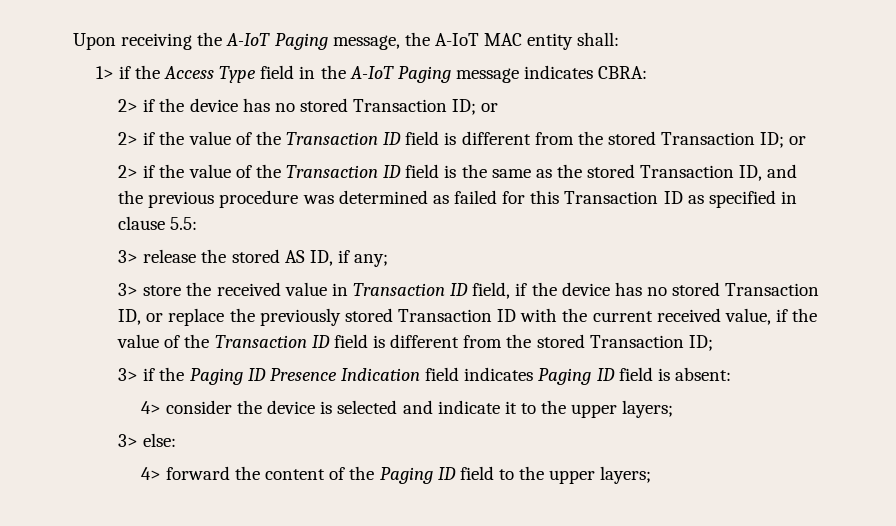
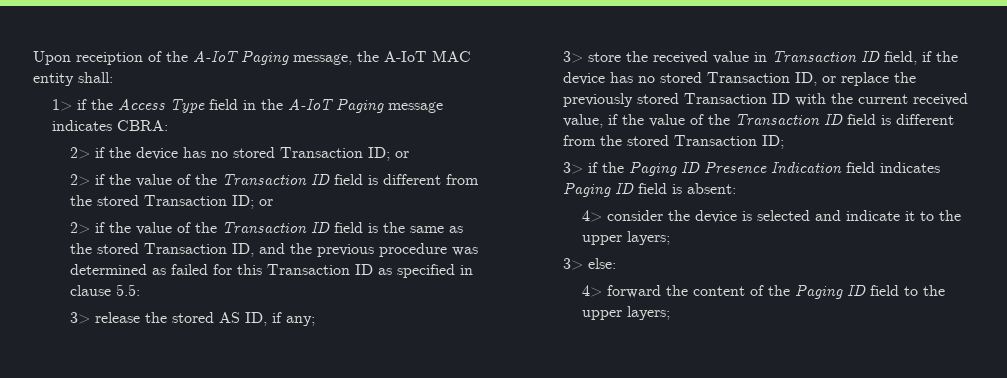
- Upon receiving the A-IoT Paging message, the A-IoT MAC entity shall:
+ Upon receiption of the A-IoT Paging message, the A-IoT MAC entity shall:

